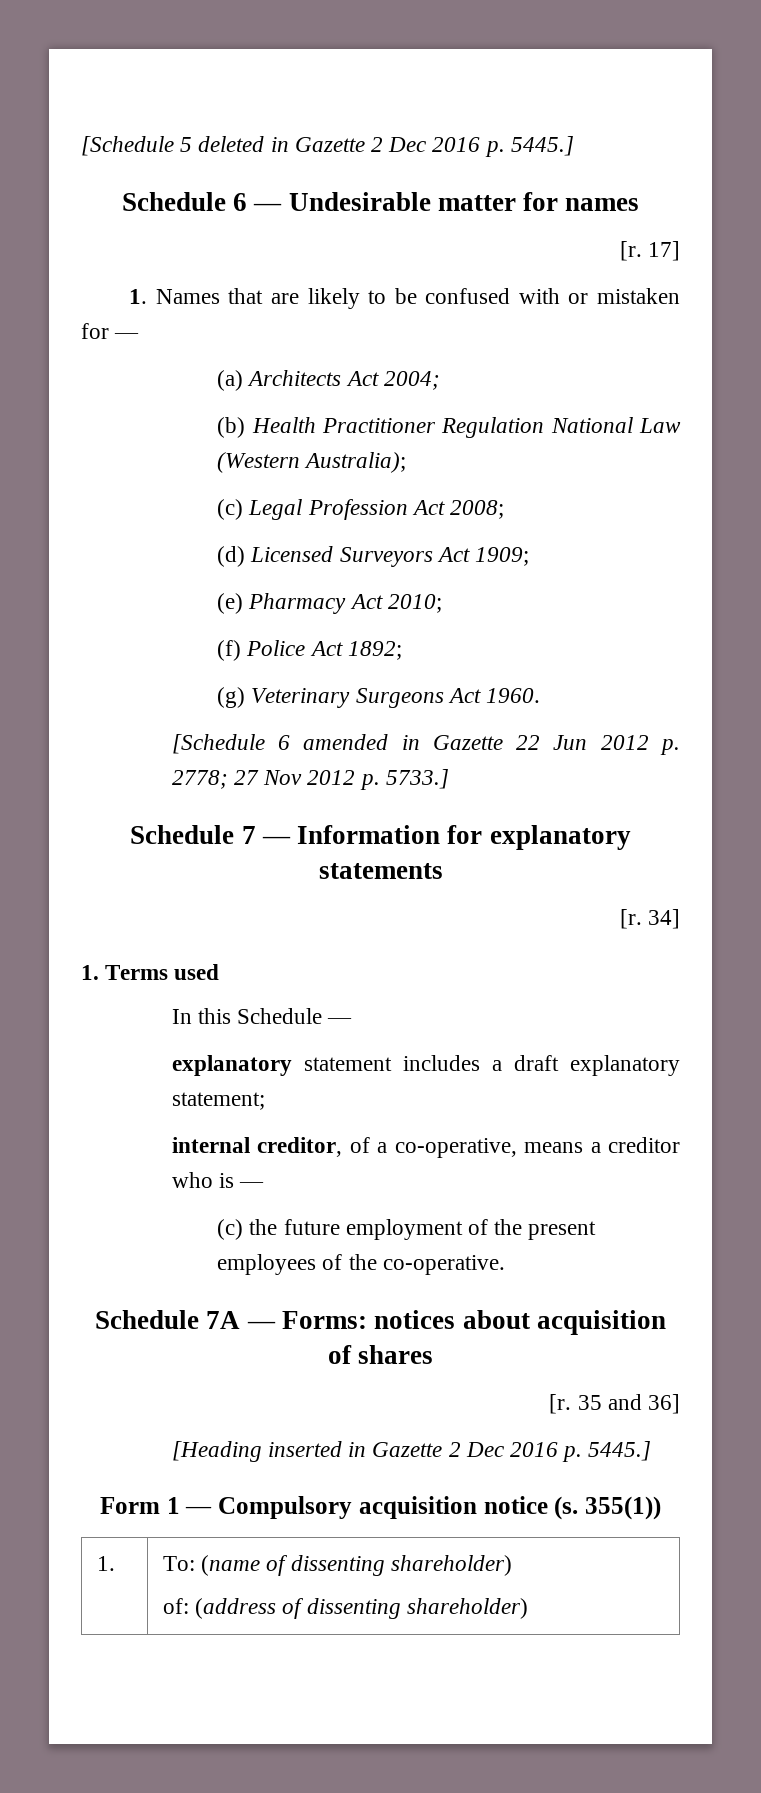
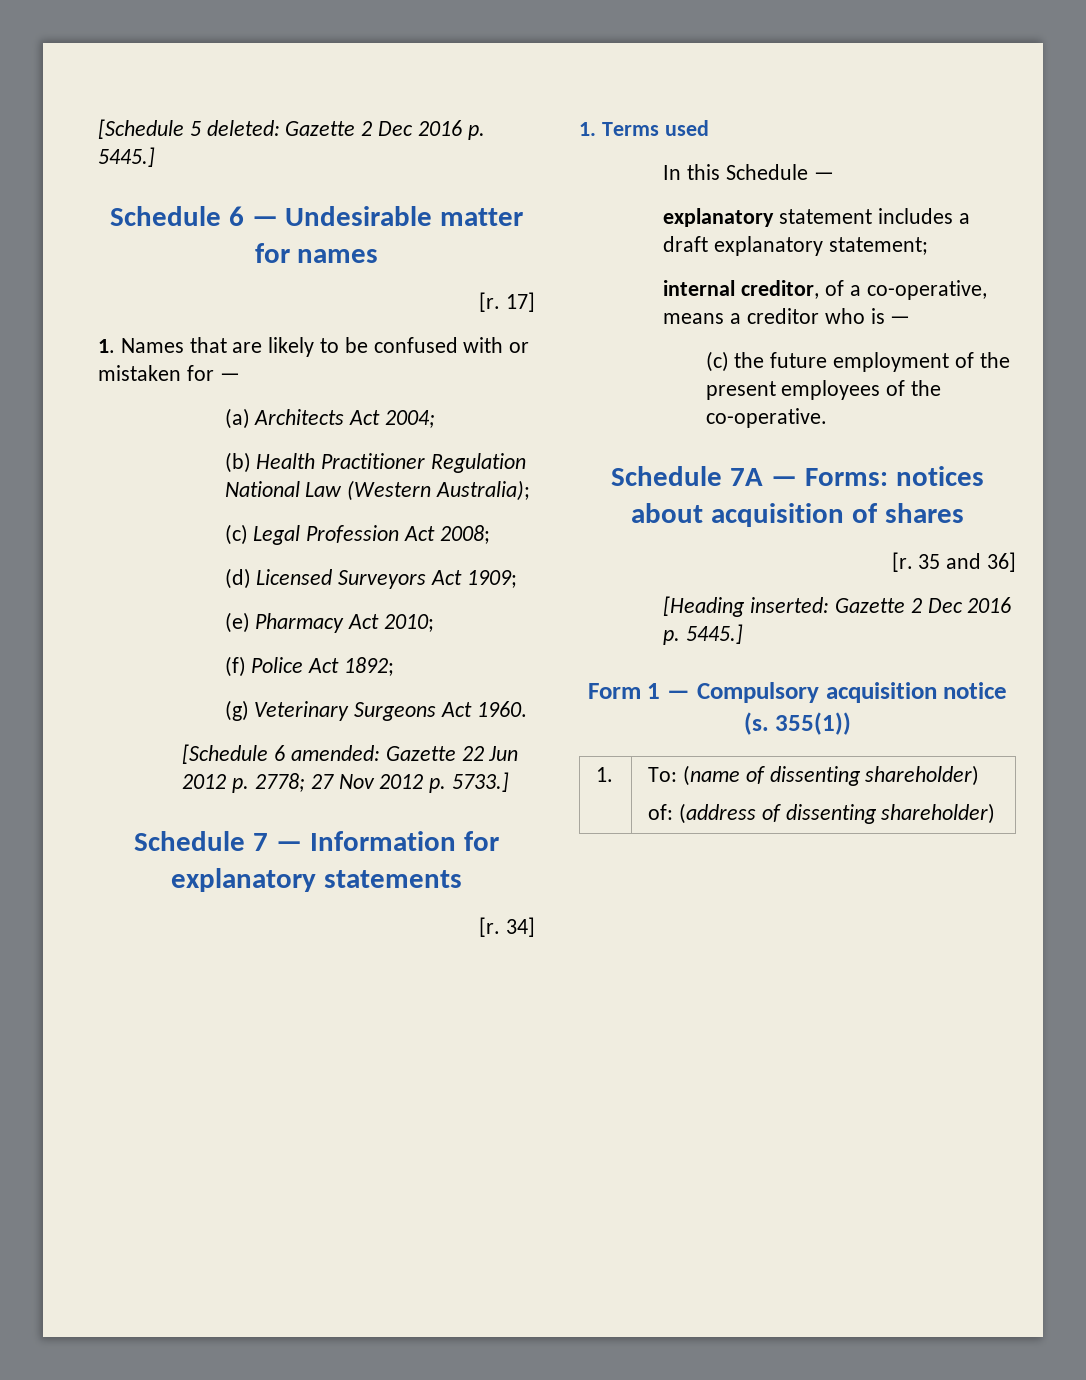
- [Schedule 5 deleted in Gazette 2 Dec 2016 p. 5445.]
+ [Schedule 5 deleted: Gazette 2 Dec 2016 p. 5445.]
- [Schedule 6 amended in Gazette 22 Jun 2012 p. 2778; 27 Nov 2012 p. 5733.]
+ [Schedule 6 amended: Gazette 22 Jun 2012 p. 2778; 27 Nov 2012 p. 5733.]
- [Heading inserted in Gazette 2 Dec 2016 p. 5445.]
+ [Heading inserted: Gazette 2 Dec 2016 p. 5445.]

